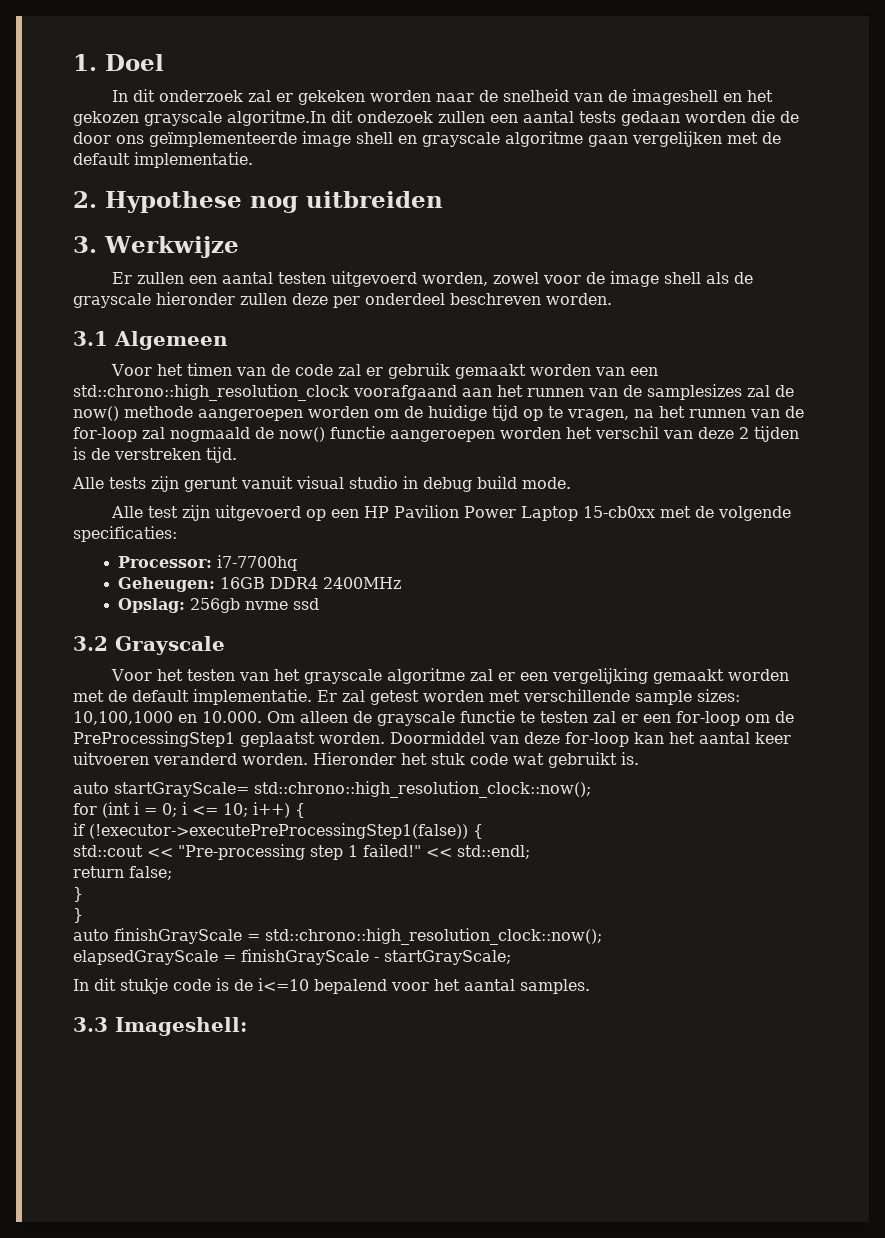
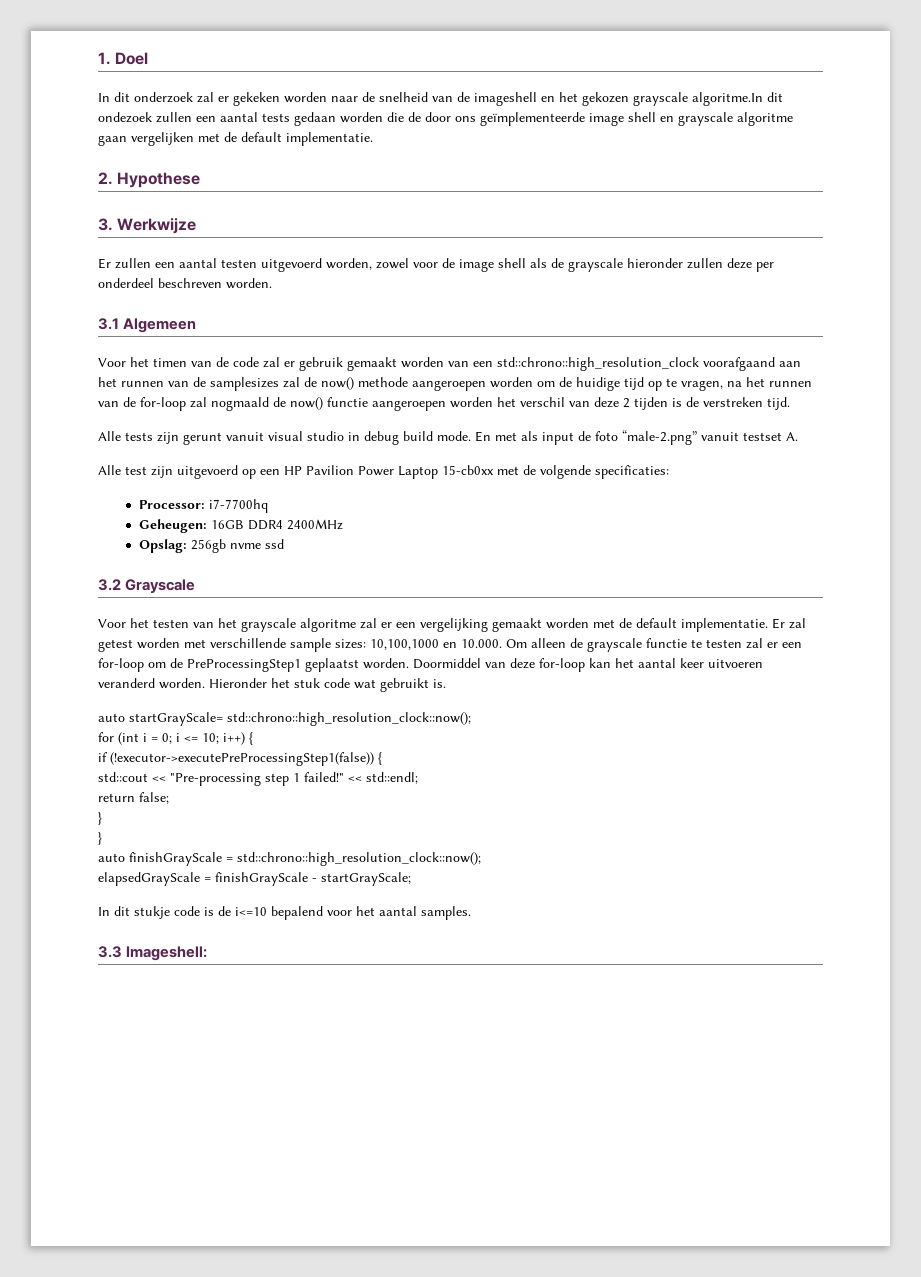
- 2. Hypothese nog uitbreiden
+ 2. Hypothese
+ En met als input de foto “male-2.png” vanuit testset A.

